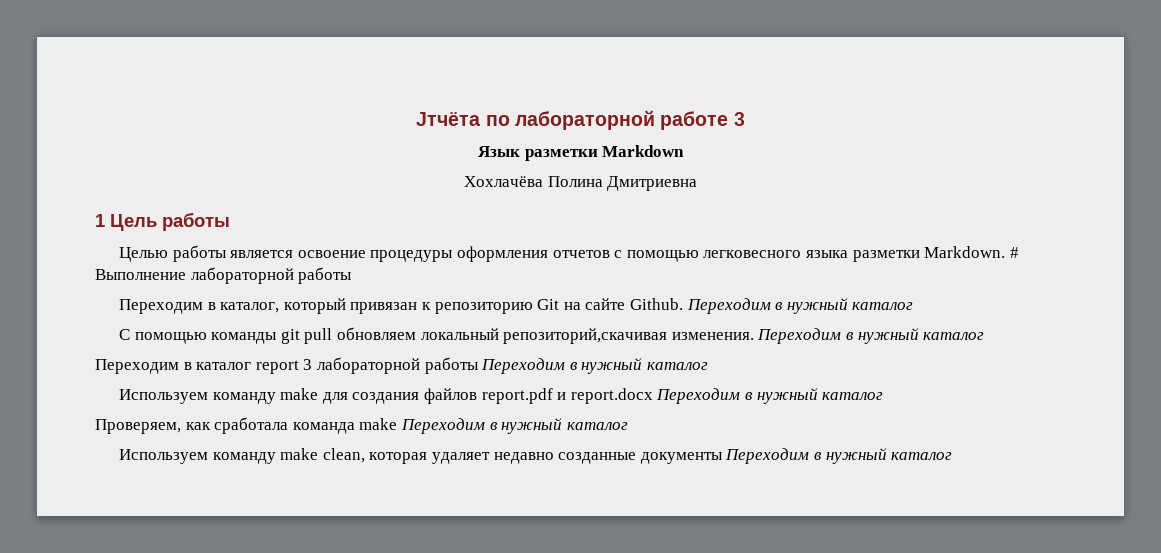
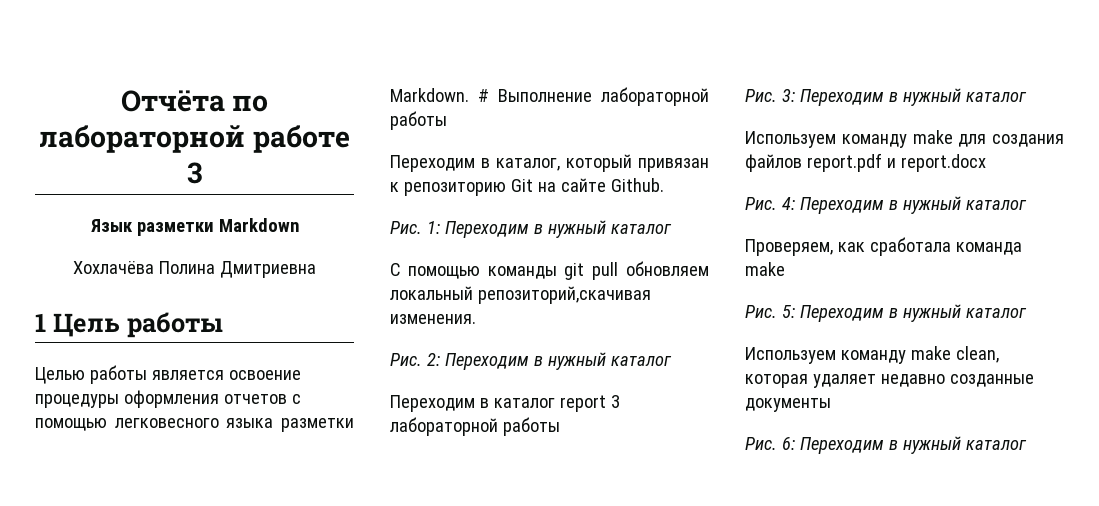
- Jтчёта по лабораторной работе 3
+ Отчёта по лабораторной работе 3
- Переходим в каталог, который привязан к репозиторию Git на сайте Github. Переходим в нужный каталог
+ Переходим в каталог, который привязан к репозиторию Git на сайте Github.
+ Рис. 1: Переходим в нужный каталог
- С помощью команды git pull обновляем локальный репозиторий,скачивая изменения. Переходим в нужный каталог
+ С помощью команды git pull обновляем локальный репозиторий,скачивая изменения.
+ Рис. 2: Переходим в нужный каталог
- Переходим в каталог report 3 лабораторной работы Переходим в нужный каталог
+ Переходим в каталог report 3 лабораторной работы
+ Рис. 3: Переходим в нужный каталог
- Используем команду make для создания файлов report.pdf и report.docx Переходим в нужный каталог
+ Используем команду make для создания файлов report.pdf и report.docx
+ Рис. 4: Переходим в нужный каталог
- Проверяем, как сработала команда make Переходим в нужный каталог
+ Проверяем, как сработала команда make
+ Рис. 5: Переходим в нужный каталог
- Используем команду make clean, которая удаляет недавно созданные документы Переходим в нужный каталог
+ Используем команду make clean, которая удаляет недавно созданные документы
+ Рис. 6: Переходим в нужный каталог

